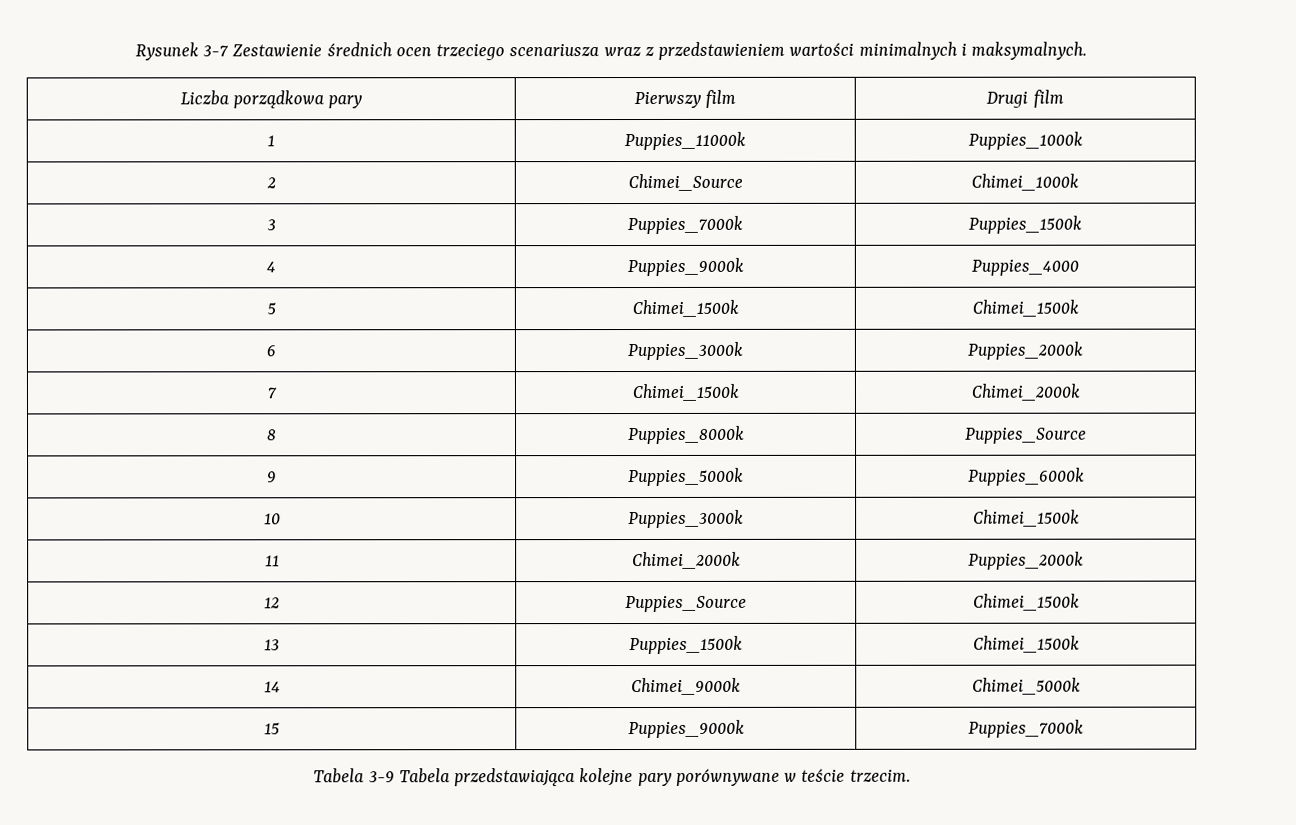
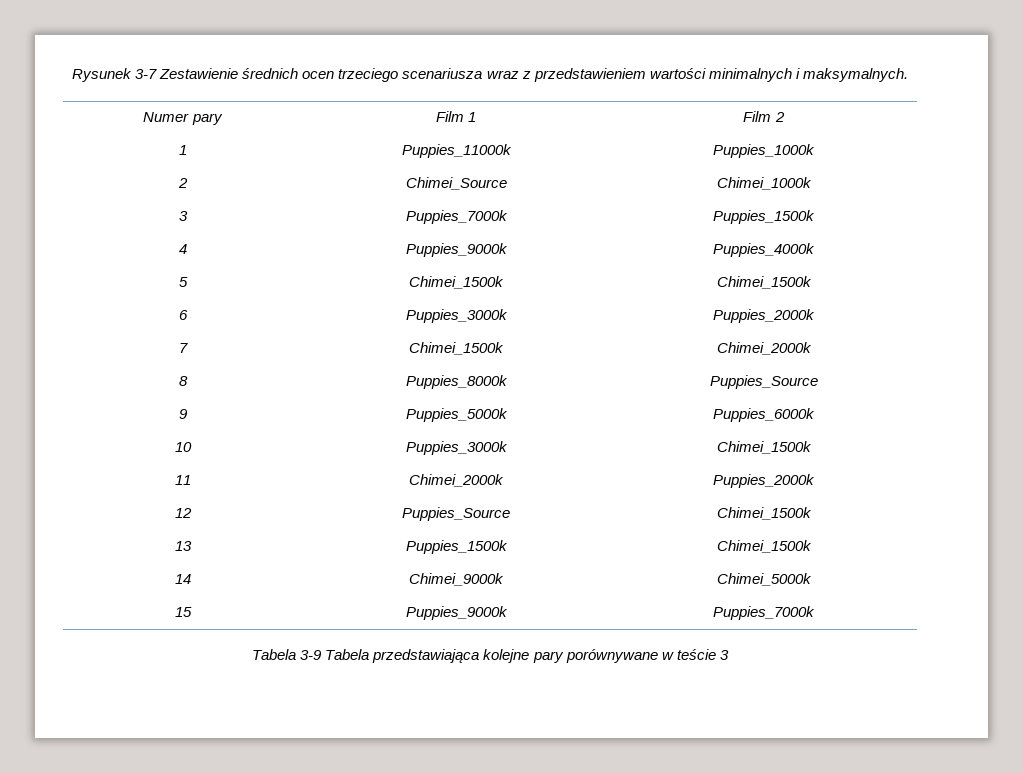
- Liczba porządkowa pary | Pierwszy film | Drugi film
+ Numer pary | Film 1 | Film 2
- 4 | Puppies_9000k | Puppies_4000
+ 4 | Puppies_9000k | Puppies_4000k
- Tabela 3-9 Tabela przedstawiająca kolejne pary porównywane w teście trzecim.
+ Tabela 3-9 Tabela przedstawiająca kolejne pary porównywane w teście 3

